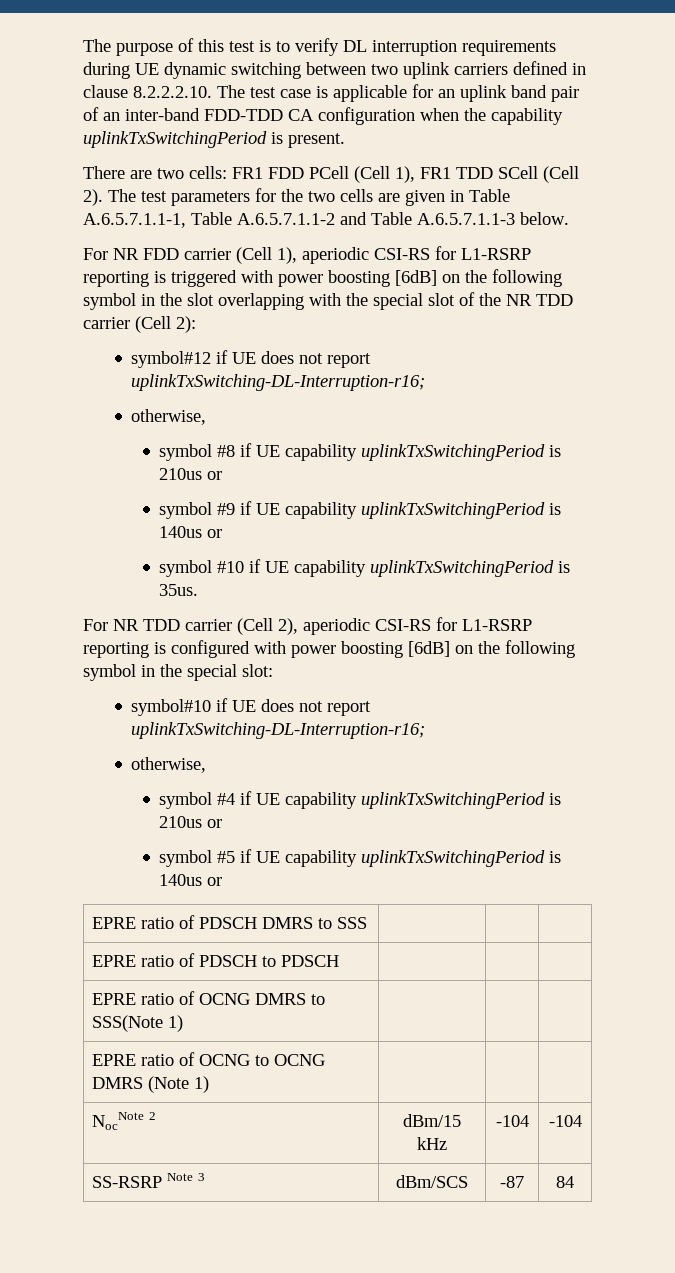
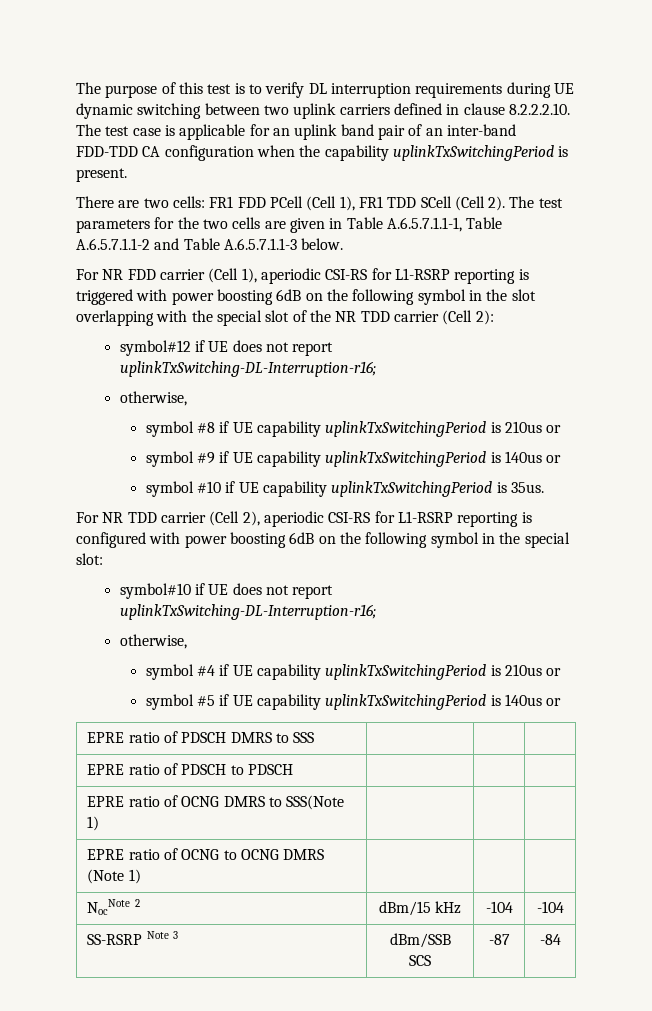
- For NR FDD carrier (Cell 1), aperiodic CSI-RS for L1-RSRP reporting is triggered with power boosting [6dB] on the following symbol in the slot overlapping with the special slot of the NR TDD carrier (Cell 2):
+ For NR FDD carrier (Cell 1), aperiodic CSI-RS for L1-RSRP reporting is triggered with power boosting 6dB on the following symbol in the slot overlapping with the special slot of the NR TDD carrier (Cell 2):
- For NR TDD carrier (Cell 2), aperiodic CSI-RS for L1-RSRP reporting is configured with power boosting [6dB] on the following symbol in the special slot:
+ For NR TDD carrier (Cell 2), aperiodic CSI-RS for L1-RSRP reporting is configured with power boosting 6dB on the following symbol in the special slot:
- SS-RSRP Note 3 | dBm/SCS | -87 | 84
+ SS-RSRP Note 3 | dBm/SSB SCS | -87 | -84

